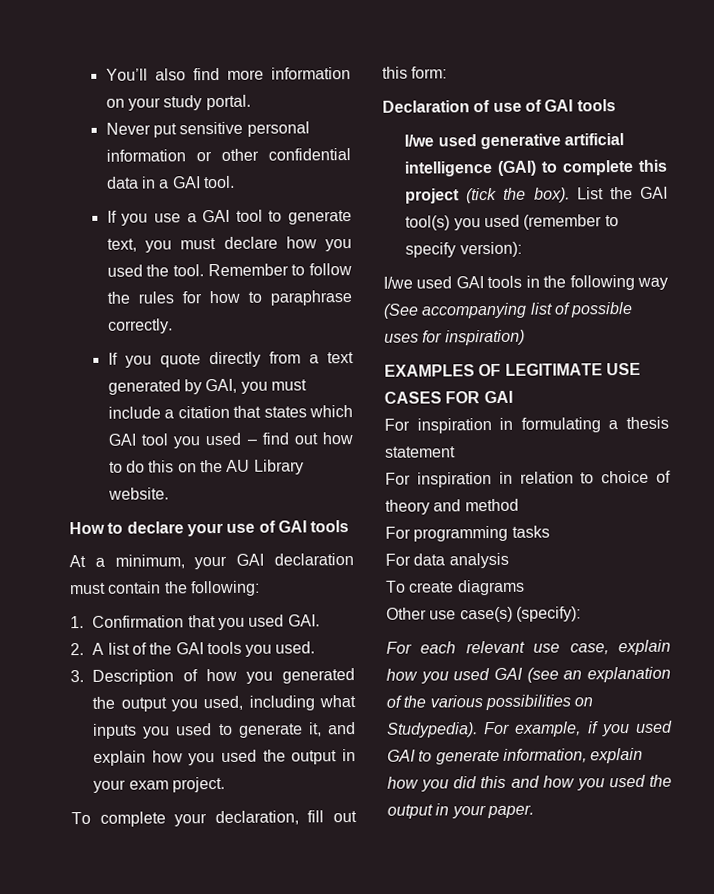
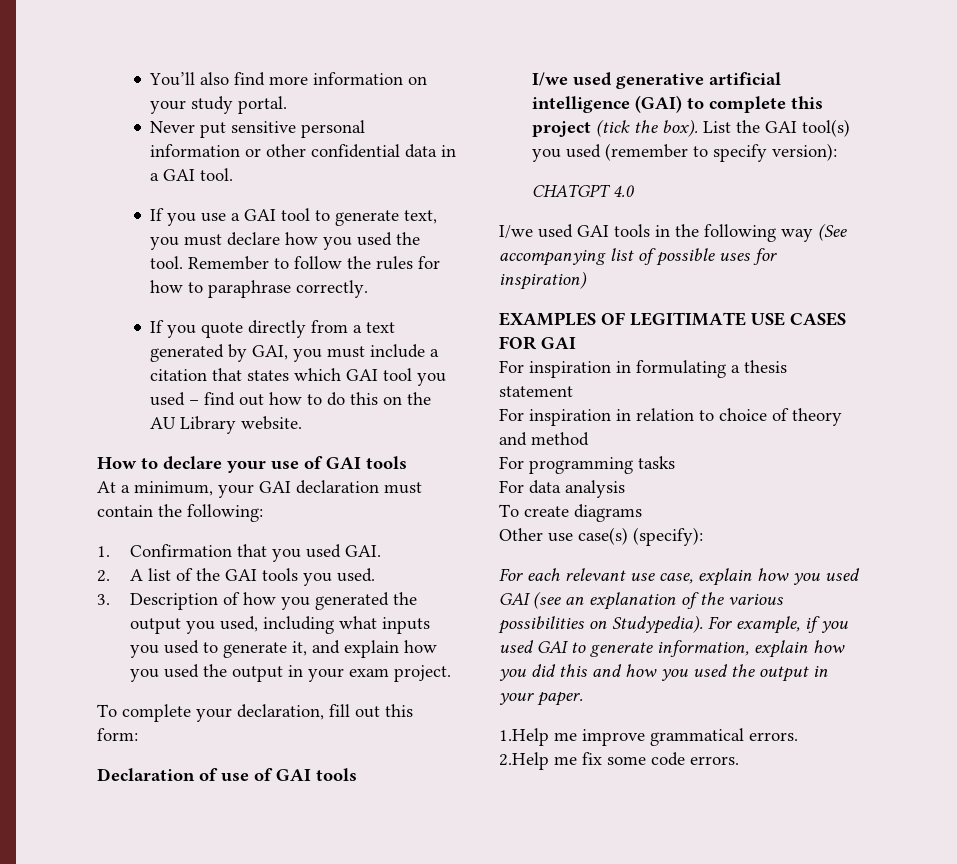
+ CHATGPT 4.0
+ 1.Help me improve grammatical errors.
+ 2.Help me fix some code errors.

